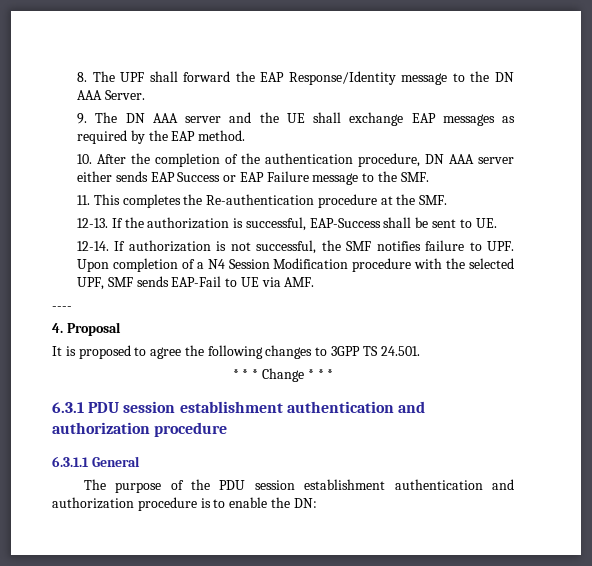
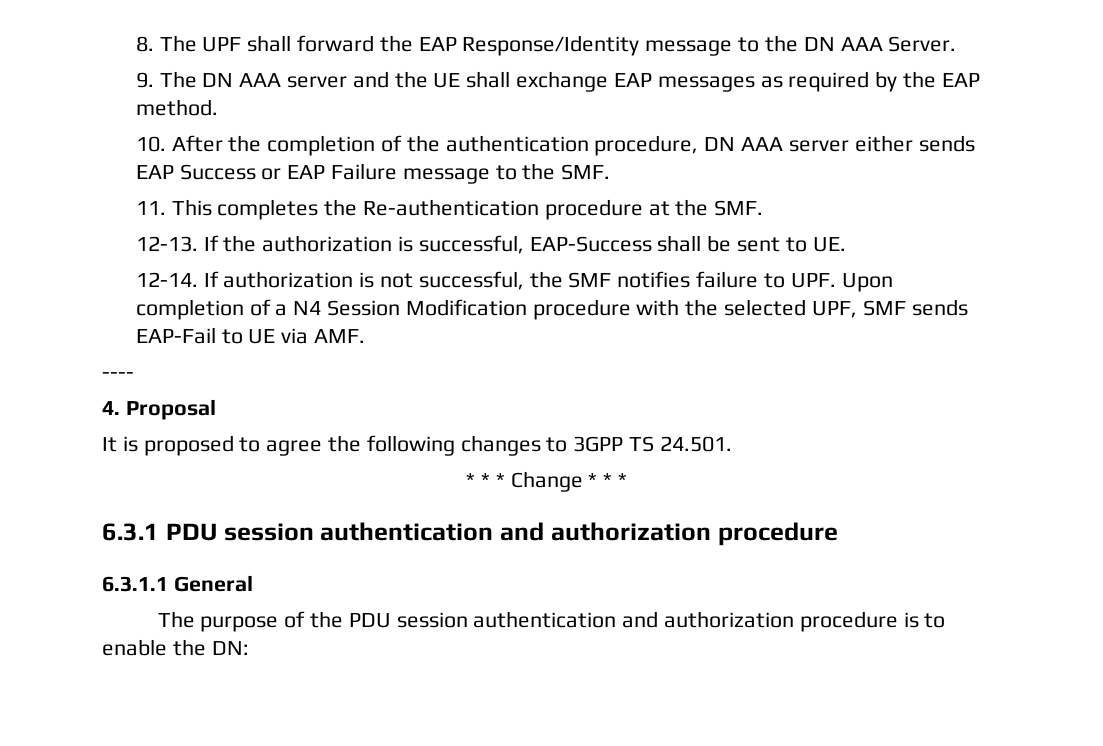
- 6.3.1 PDU session establishment authentication and authorization procedure
+ 6.3.1 PDU session authentication and authorization procedure
- The purpose of the PDU session establishment authentication and authorization procedure is to enable the DN:
+ The purpose of the PDU session authentication and authorization procedure is to enable the DN:

